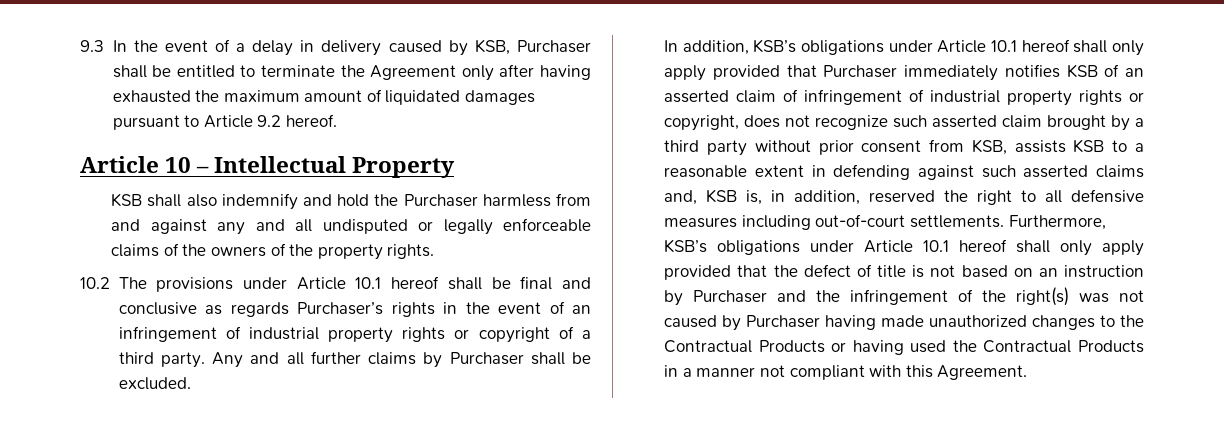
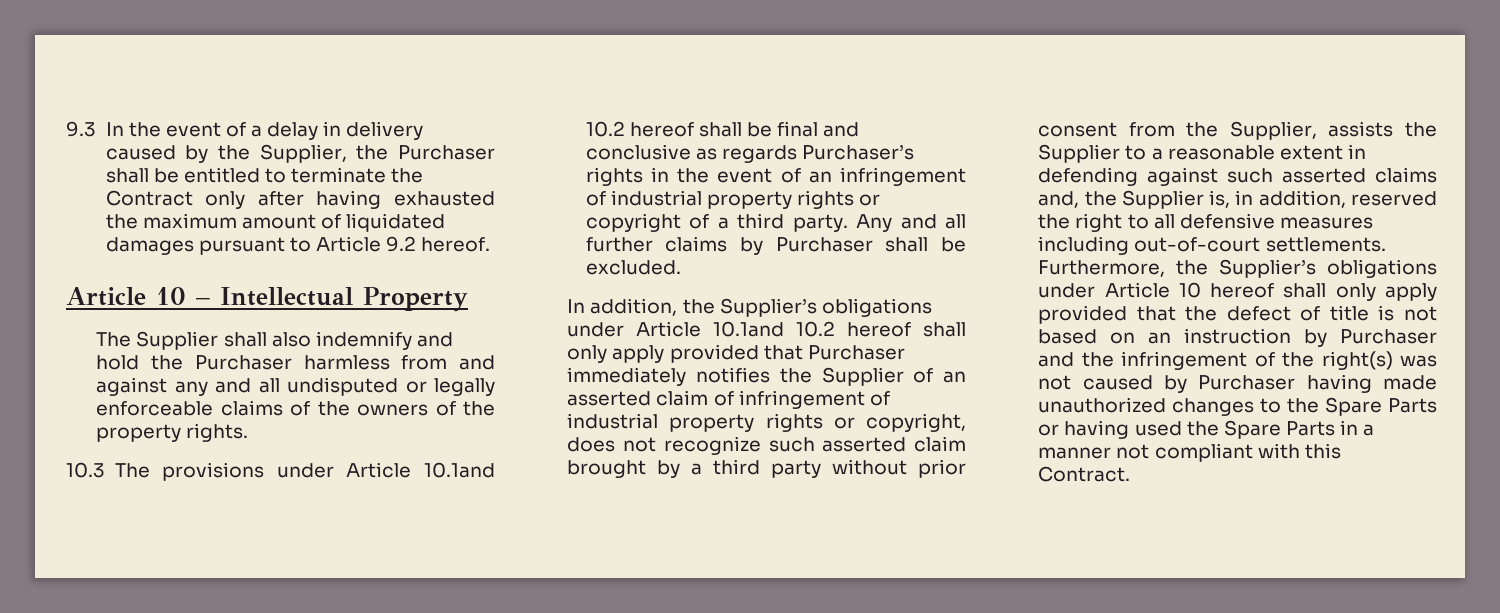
- 9.3 In the event of a delay in delivery caused by KSB, Purchaser shall be entitled to terminate the Agreement only after having exhausted the maximum amount of liquidated damages pursuant to Article 9.2 hereof.
+ 9.3 In the event of a delay in delivery caused by the Supplier, the Purchaser shall be entitled to terminate the Contract only after having exhausted the maximum amount of liquidated damages pursuant to Article 9.2 hereof.
- KSB shall also indemnify and hold the Purchaser harmless from and against any and all undisputed or legally enforceable claims of the owners of the property rights.
+ The Supplier shall also indemnify and hold the Purchaser harmless from and against any and all undisputed or legally enforceable claims of the owners of the property rights.
- 10.2 The provisions under Article 10.1 hereof shall be final and conclusive as regards Purchaser’s rights in the event of an infringement of industrial property rights or copyright of a third party.
+ 10.3 The provisions under Article 10.1and 10.2 hereof shall be final and conclusive as regards Purchaser’s rights in the event of an infringement of industrial property rights or copyright of a third party.
- In addition, KSB’s obligations under Article 10.1 hereof shall only apply provided that Purchaser immediately notifies KSB of an asserted claim of infringement of industrial property rights or copyright, does not recognize such asserted claim brought by a third party without prior consent from KSB, assists KSB to a reasonable extent in defending against such asserted claims and, KSB is, in addition, reserved the right to all defensive measures including out-of-court settlements.
+ In addition, the Supplier’s obligations under Article 10.1and 10.2 hereof shall only apply provided that Purchaser immediately notifies the Supplier of an asserted claim of infringement of industrial property rights or copyright, does not recognize such asserted claim brought by a third party without prior consent from the Supplier, assists the Supplier to a reasonable extent in defending against such asserted claims and, the Supplier is, in addition, reserved the right to all defensive measures including out-of-court settlements.
- Furthermore, KSB’s obligations under Article 10.1 hereof shall only apply provided that the defect of title is not based on an instruction by Purchaser and the infringement of the right(s) was not caused by Purchaser having made unauthorized changes to the Contractual Products or having used the Contractual Products in a manner not compliant with this Agreement.
+ Furthermore, the Supplier’s obligations under Article 10 hereof shall only apply provided that the defect of title is not based on an instruction by Purchaser and the infringement of the right(s) was not caused by Purchaser having made unauthorized changes to the Spare Parts or having used the Spare Parts in a manner not compliant with this Contract.

